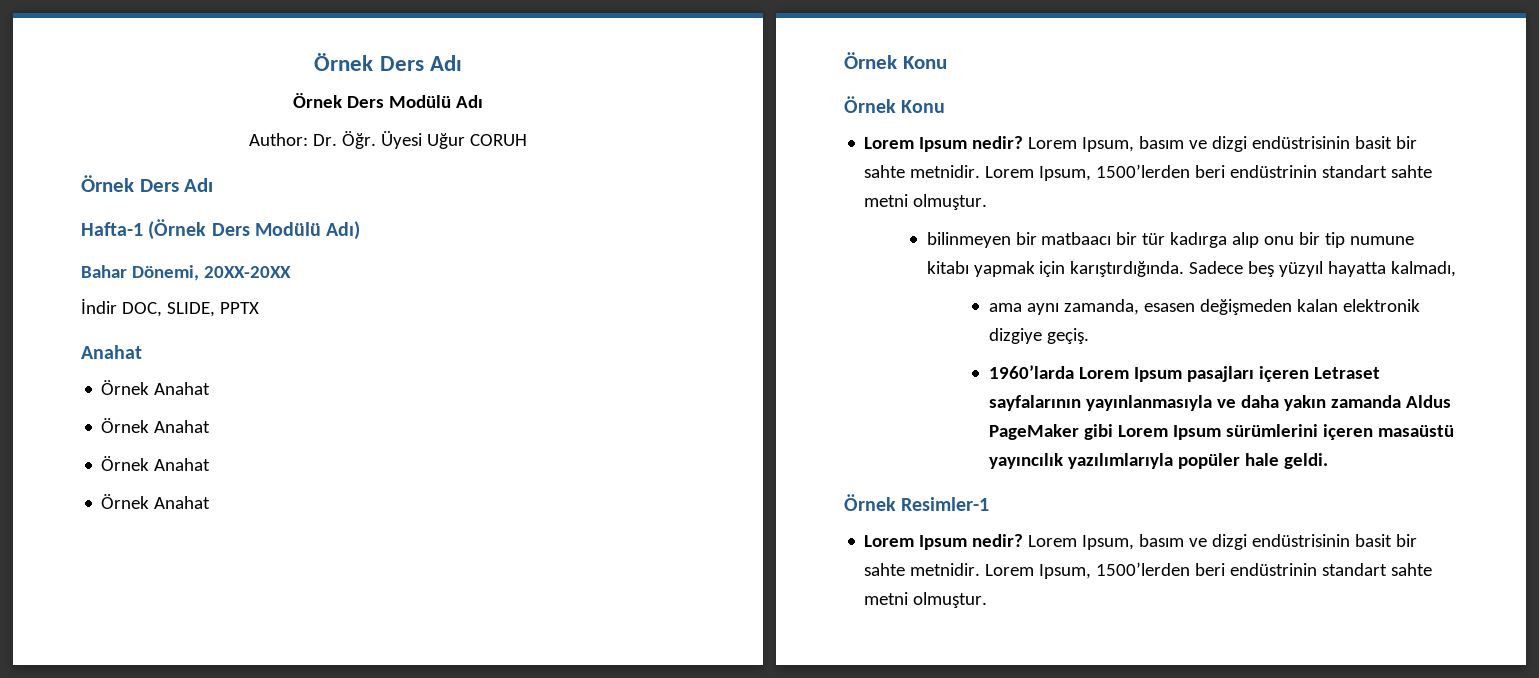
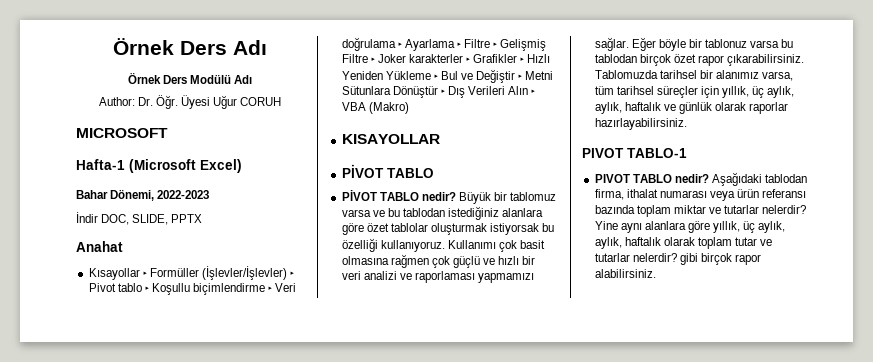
  Author: Dr. Öğr. Üyesi Uğur CORUH
- Örnek Ders Adı
- Hafta-1 (Örnek Ders Modülü Adı)
+ MICROSOFT
+ Hafta-1 (Microsoft Excel)
- Bahar Dönemi, 20XX-20XX
+ Bahar Dönemi, 2022-2023
  İndir DOC, SLIDE, PPTX
  Anahat
- Örnek Anahat
- Örnek Anahat
- Örnek Anahat
- Örnek Anahat
- Örnek Konu
- Örnek Konu
- Lorem Ipsum nedir? Lorem Ipsum, basım ve dizgi endüstrisinin basit bir sahte metnidir. Lorem Ipsum, 1500’lerden beri endüstrinin standart sahte metni olmuştur.
- bilinmeyen bir matbaacı bir tür kadırga alıp onu bir tip numune kitabı yapmak için karıştırdığında. Sadece beş yüzyıl hayatta kalmadı,
- ama aynı zamanda, esasen değişmeden kalan elektronik dizgiye geçiş.
- 1960’larda Lorem Ipsum pasajları içeren Letraset sayfalarının yayınlanmasıyla ve daha yakın zamanda Aldus PageMaker gibi Lorem Ipsum sürümlerini içeren masaüstü yayıncılık yazılımlarıyla popüler hale geldi.
- Örnek Resimler-1
- Lorem Ipsum nedir? Lorem Ipsum, basım ve dizgi endüstrisinin basit bir sahte metnidir. Lorem Ipsum, 1500’lerden beri endüstrinin standart sahte metni olmuştur.
+ Kısayollar ‣ Formüller (İşlevler/İşlevler) ‣ Pivot tablo ‣ Koşullu biçimlendirme ‣ Veri doğrulama ‣ Ayarlama ‣ Filtre ‣ Gelişmiş Filtre ‣ Joker karakterler ‣ Grafikler ‣ Hızlı Yeniden Yükleme ‣ Bul ve Değiştir ‣ Metni Sütunlara Dönüştür ‣ Dış Verileri Alın ‣ VBA (Makro)
+ KISAYOLLAR
+ PİVOT TABLO
+ PİVOT TABLO nedir? Büyük bir tablomuz varsa ve bu tablodan istediğiniz alanlara göre özet tablolar oluşturmak istiyorsak bu özelliği kullanıyoruz. Kullanımı çok basit olmasına rağmen çok güçlü ve hızlı bir veri analizi ve raporlaması yapmamızı sağlar. Eğer böyle bir tablonuz varsa bu tablodan birçok özet rapor çıkarabilirsiniz. Tablomuzda tarihsel bir alanımız varsa, tüm tarihsel süreçler için yıllık, üç aylık, aylık, haftalık ve günlük olarak raporlar hazırlayabilirsiniz.
+ PIVOT TABLO-1
+ PIVOT TABLO nedir? Aşağıdaki tablodan firma, ithalat numarası veya ürün referansı bazında toplam miktar ve tutarlar nelerdir? Yine aynı alanlara göre yıllık, üç aylık, aylık, haftalık olarak toplam tutar ve tutarlar nelerdir? gibi birçok rapor alabilirsiniz.

